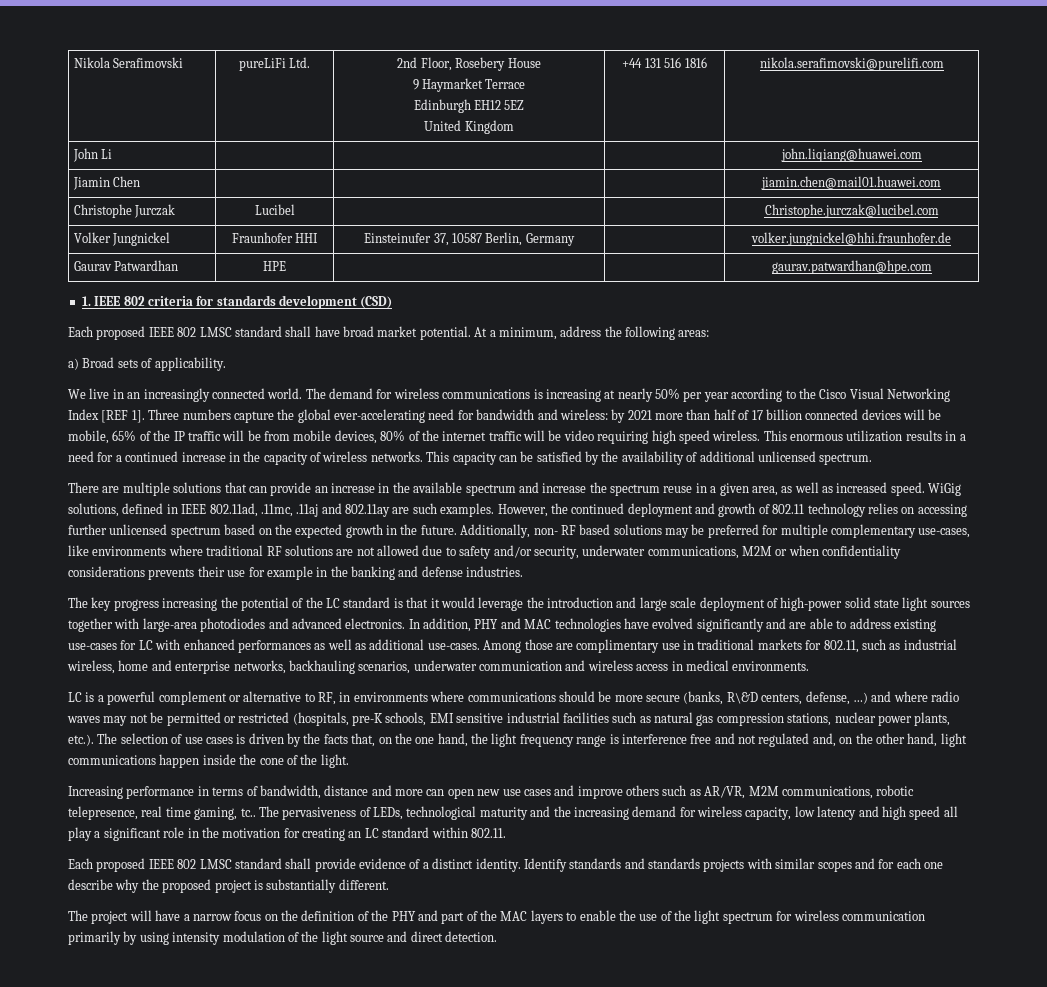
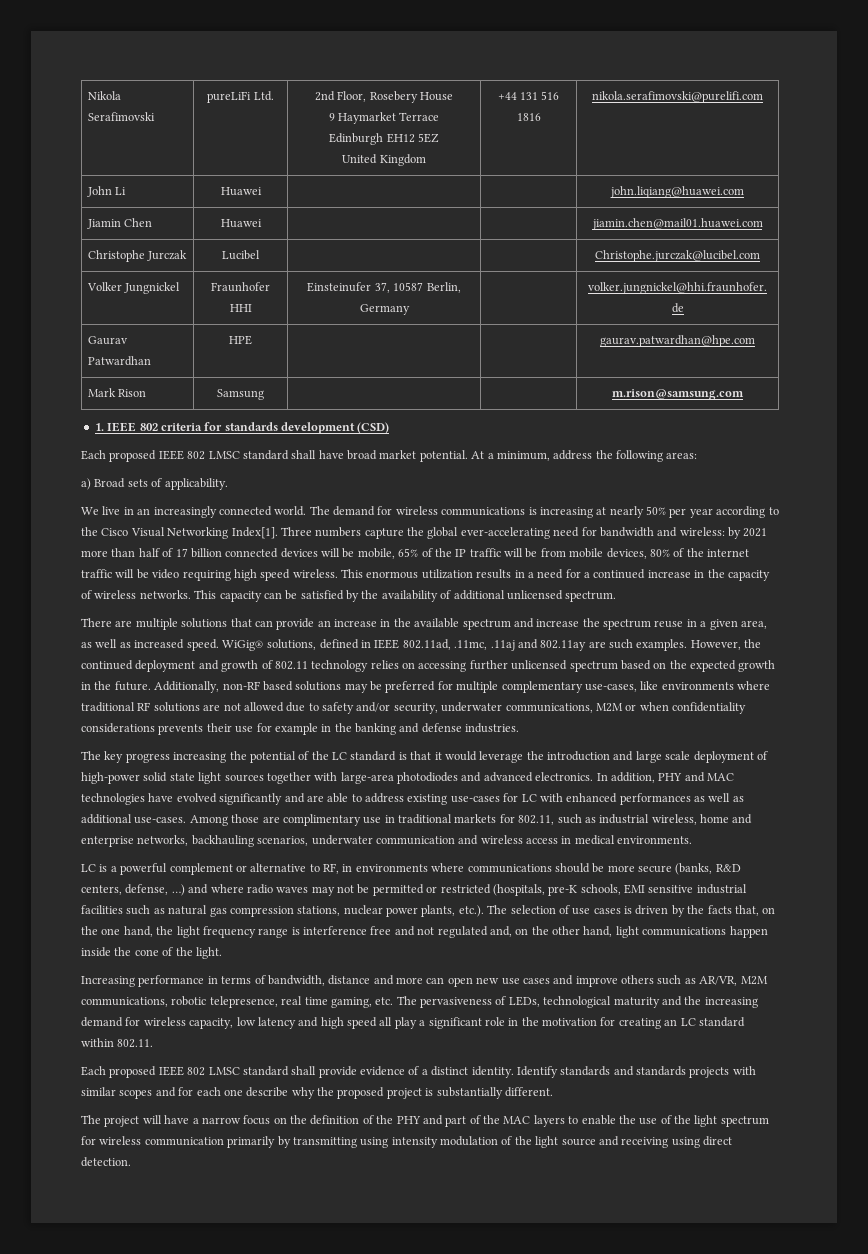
- John Li | | | | john.liqiang@huawei.com
+ John Li | Huawei | | | john.liqiang@huawei.com
- Jiamin Chen | | | | jiamin.chen@mail01.huawei.com
+ Jiamin Chen | Huawei | | | jiamin.chen@mail01.huawei.com
+ Mark Rison | Samsung | | | m.rison@samsung.com
- The demand for wireless communications is increasing at nearly 50% per year according to the Cisco Visual Networking Index [REF 1].
+ The demand for wireless communications is increasing at nearly 50% per year according to the Cisco Visual Networking Index[1].
- WiGig solutions, defined in IEEE 802.11ad, .11mc, .11aj and 802.11ay are such examples.
+ WiGig® solutions, defined in IEEE 802.11ad, .11mc, .11aj and 802.11ay are such examples.
- Additionally, non- RF based solutions may be preferred for multiple complementary use-cases, like environments where traditional RF solutions are not allowed due to safety and/or security, underwater communications, M2M or when confidentiality considerations prevents their use for example in the banking and defense industries.
+ Additionally, non-RF based solutions may be preferred for multiple complementary use-cases, like environments where traditional RF solutions are not allowed due to safety and/or security, underwater communications, M2M or when confidentiality considerations prevents their use for example in the banking and defense industries.
- LC is a powerful complement or alternative to RF, in environments where communications should be more secure (banks, R\&D centers, defense, …) and where radio waves may not be permitted or restricted (hospitals, pre-K schools, EMI sensitive industrial facilities such as natural gas compression stations, nuclear power plants, etc.). The selection of use cases is driven by the facts that, on the one hand, the light frequency range is interference free and not regulated and, on the other hand, light communications happen inside the cone of the light.
+ LC is a powerful complement or alternative to RF, in environments where communications should be more secure (banks, R&D centers, defense, …) and where radio waves may not be permitted or restricted (hospitals, pre-K schools, EMI sensitive industrial facilities such as natural gas compression stations, nuclear power plants, etc.). The selection of use cases is driven by the facts that, on the one hand, the light frequency range is interference free and not regulated and, on the other hand, light communications happen inside the cone of the light.
- Increasing performance in terms of bandwidth, distance and more can open new use cases and improve others such as AR/VR, M2M communications, robotic telepresence, real time gaming, tc.. The pervasiveness of LEDs, technological maturity and the increasing demand for wireless capacity, low latency and high speed all play a significant role in the motivation for creating an LC standard within 802.11.
+ Increasing performance in terms of bandwidth, distance and more can open new use cases and improve others such as AR/VR, M2M communications, robotic telepresence, real time gaming, etc. The pervasiveness of LEDs, technological maturity and the increasing demand for wireless capacity, low latency and high speed all play a significant role in the motivation for creating an LC standard within 802.11.
- The project will have a narrow focus on the definition of the PHY and part of the MAC layers to enable the use of the light spectrum for wireless communication primarily by using intensity modulation of the light source and direct detection.
+ The project will have a narrow focus on the definition of the PHY and part of the MAC layers to enable the use of the light spectrum for wireless communication primarily by transmitting using intensity modulation of the light source and receiving using direct detection.

